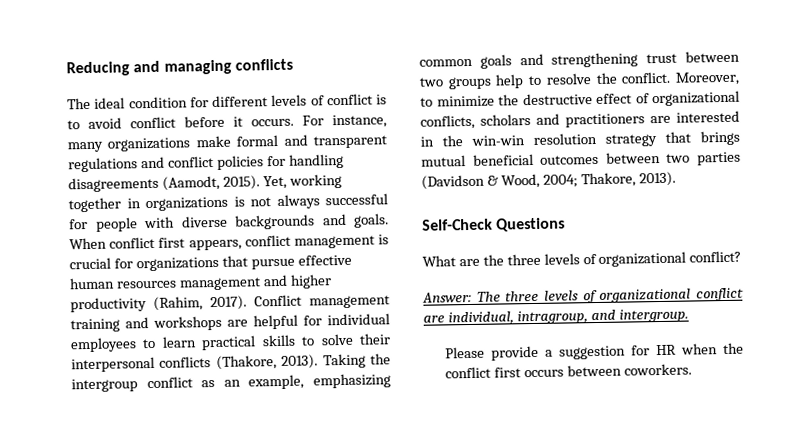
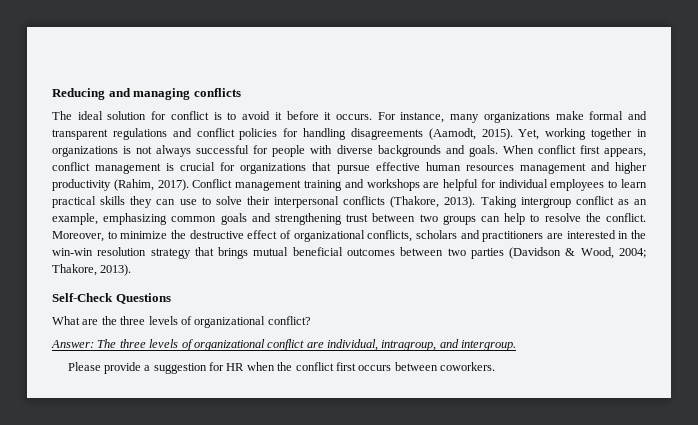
- The ideal condition for different levels of conflict is to avoid conflict before it occurs.
+ The ideal solution for conflict is to avoid it before it occurs.
- Conflict management training and workshops are helpful for individual employees to learn practical skills to solve their interpersonal conflicts (Thakore, 2013).
+ Conflict management training and workshops are helpful for individual employees to learn practical skills they can use to solve their interpersonal conflicts (Thakore, 2013).
- Taking the intergroup conflict as an example, emphasizing common goals and strengthening trust between two groups help to resolve the conflict.
+ Taking intergroup conflict as an example, emphasizing common goals and strengthening trust between two groups can help to resolve the conflict.

